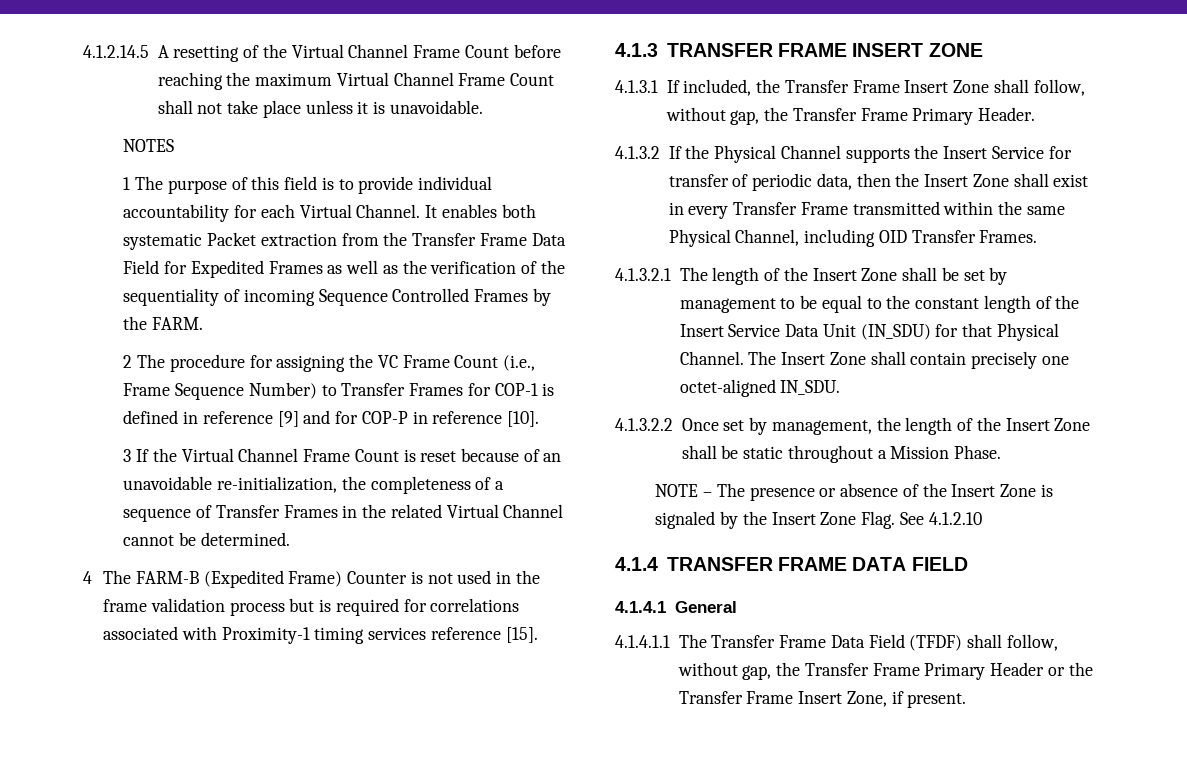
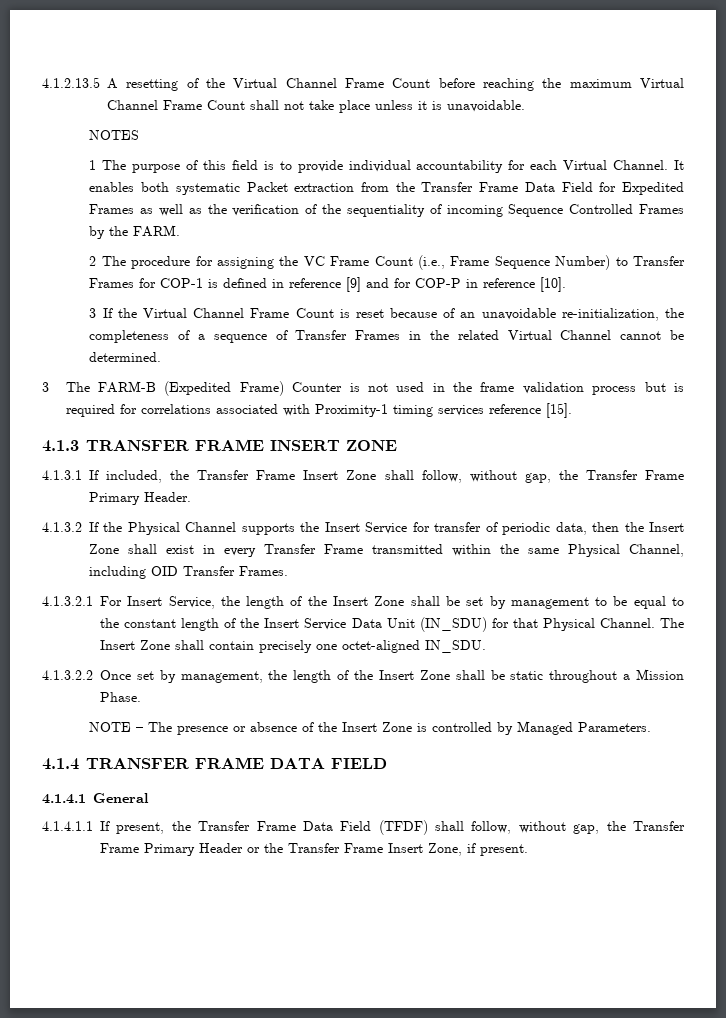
- 4.1.2.14.5 A resetting of the Virtual Channel Frame Count before reaching the maximum Virtual Channel Frame Count shall not take place unless it is unavoidable.
+ 4.1.2.13.5 A resetting of the Virtual Channel Frame Count before reaching the maximum Virtual Channel Frame Count shall not take place unless it is unavoidable.
- 4 The FARM-B (Expedited Frame) Counter is not used in the frame validation process but is required for correlations associated with Proximity-1 timing services reference [15].
+ 3 The FARM-B (Expedited Frame) Counter is not used in the frame validation process but is required for correlations associated with Proximity-1 timing services reference [15].
- 4.1.3.2.1 The length of the Insert Zone shall be set by management to be equal to the constant length of the Insert Service Data Unit (IN_SDU) for that Physical Channel.
+ 4.1.3.2.1 For Insert Service, the length of the Insert Zone shall be set by management to be equal to the constant length of the Insert Service Data Unit (IN_SDU) for that Physical Channel.
- NOTE – The presence or absence of the Insert Zone is signaled by the Insert Zone Flag. See 4.1.2.10
+ NOTE – The presence or absence of the Insert Zone is controlled by Managed Parameters.
- 4.1.4.1.1 The Transfer Frame Data Field (TFDF) shall follow, without gap, the Transfer Frame Primary Header or the Transfer Frame Insert Zone, if present.
+ 4.1.4.1.1 If present, the Transfer Frame Data Field (TFDF) shall follow, without gap, the Transfer Frame Primary Header or the Transfer Frame Insert Zone, if present.

